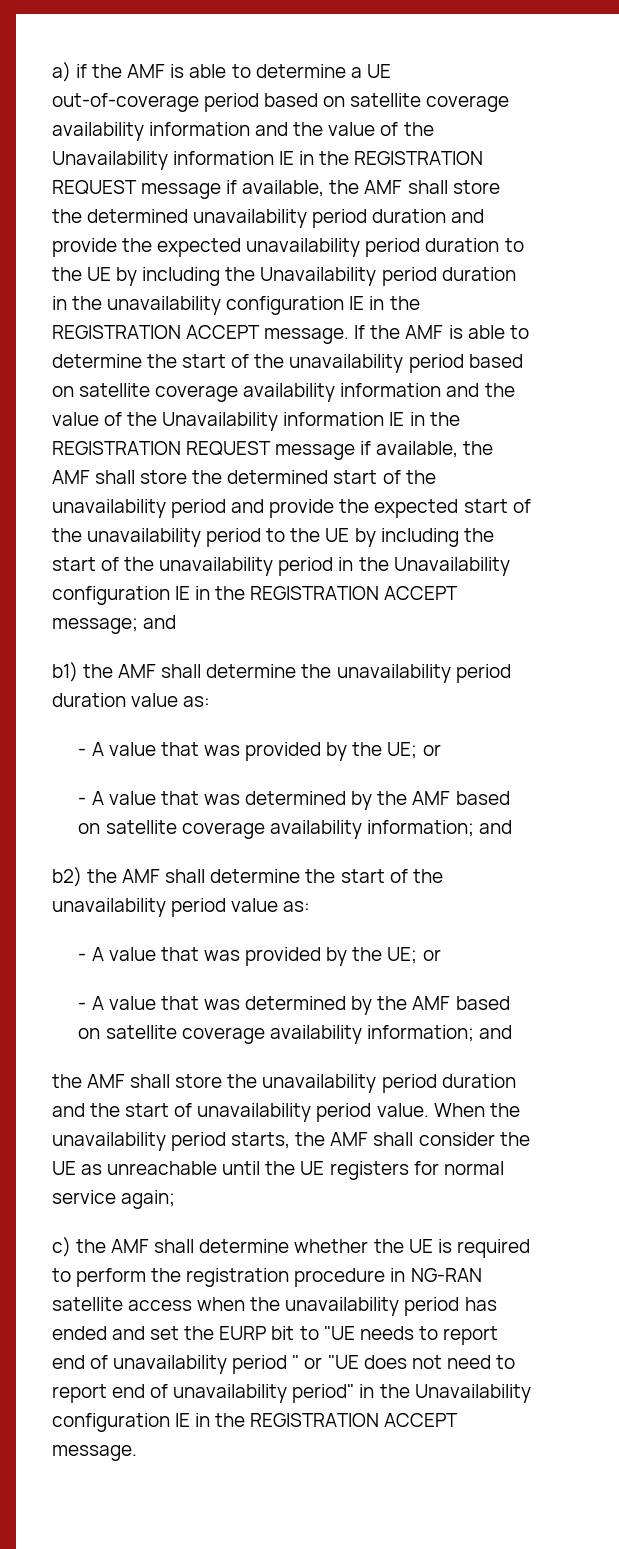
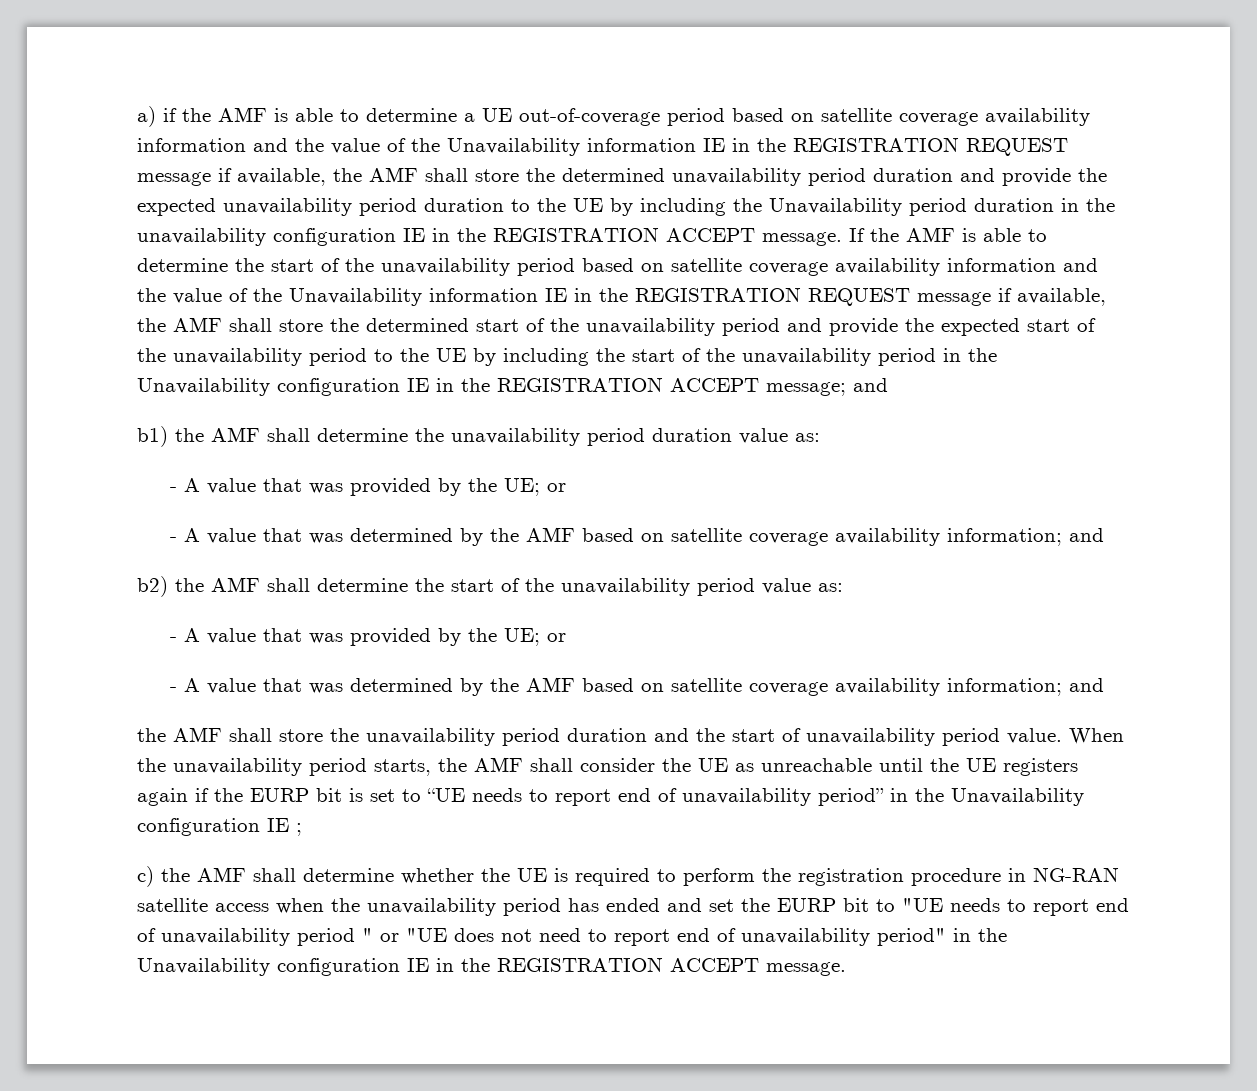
- When the unavailability period starts, the AMF shall consider the UE as unreachable until the UE registers for normal service again;
+ When the unavailability period starts, the AMF shall consider the UE as unreachable until the UE registers again if the EURP bit is set to “UE needs to report end of unavailability period” in the Unavailability configuration IE ;

